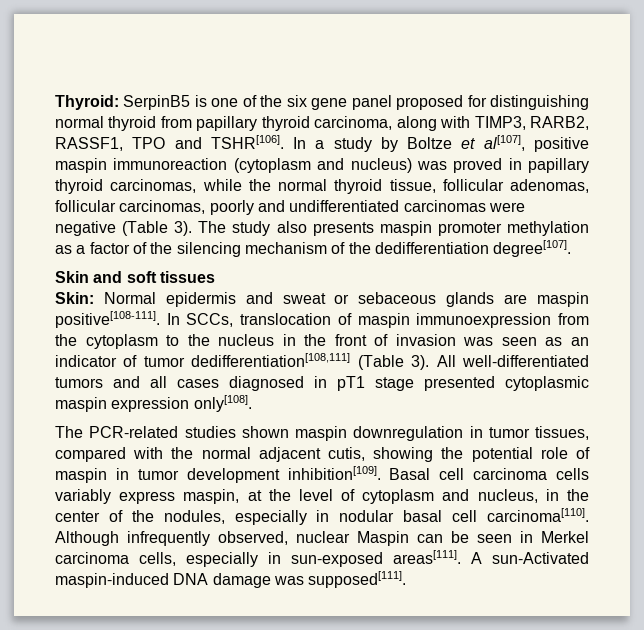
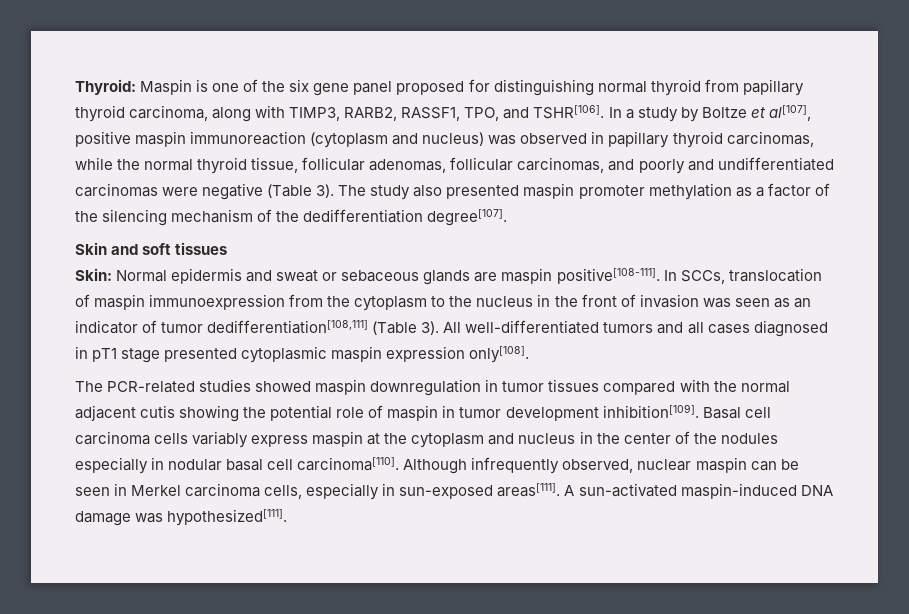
- Thyroid: SerpinB5 is one of the six gene panel proposed for distinguishing normal thyroid from papillary thyroid carcinoma, along with TIMP3, RARB2, RASSF1, TPO and TSHR[106].
+ Thyroid: Maspin is one of the six gene panel proposed for distinguishing normal thyroid from papillary thyroid carcinoma, along with TIMP3, RARB2, RASSF1, TPO, and TSHR[106].
- In a study by Boltze et al[107], positive maspin immunoreaction (cytoplasm and nucleus) was proved in papillary thyroid carcinomas, while the normal thyroid tissue, follicular adenomas, follicular carcinomas, poorly and undifferentiated carcinomas were negative (Table 3).
+ In a study by Boltze et al[107], positive maspin immunoreaction (cytoplasm and nucleus) was observed in papillary thyroid carcinomas, while the normal thyroid tissue, follicular adenomas, follicular carcinomas, and poorly and undifferentiated carcinomas were negative (Table 3).
- The study also presents maspin promoter methylation as a factor of the silencing mechanism of the dedifferentiation degree[107].
+ The study also presented maspin promoter methylation as a factor of the silencing mechanism of the dedifferentiation degree[107].
- The PCR-related studies shown maspin downregulation in tumor tissues, compared with the normal adjacent cutis, showing the potential role of maspin in tumor development inhibition[109].
+ The PCR-related studies showed maspin downregulation in tumor tissues compared with the normal adjacent cutis showing the potential role of maspin in tumor development inhibition[109].
- Basal cell carcinoma cells variably express maspin, at the level of cytoplasm and nucleus, in the center of the nodules, especially in nodular basal cell carcinoma[110].
+ Basal cell carcinoma cells variably express maspin at the cytoplasm and nucleus in the center of the nodules especially in nodular basal cell carcinoma[110].
- Although infrequently observed, nuclear Maspin can be seen in Merkel carcinoma cells, especially in sun-exposed areas[111].
+ Although infrequently observed, nuclear maspin can be seen in Merkel carcinoma cells, especially in sun-exposed areas[111].
- A sun-Activated maspin-induced DNA damage was supposed[111].
+ A sun-activated maspin-induced DNA damage was hypothesized[111].

